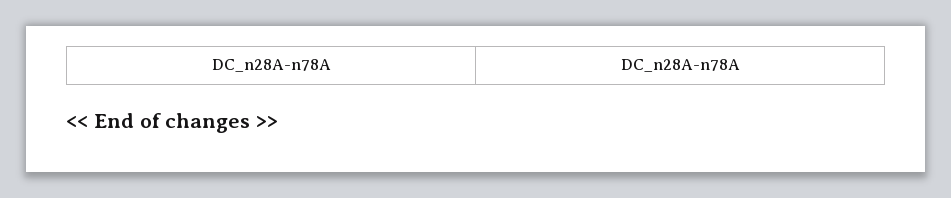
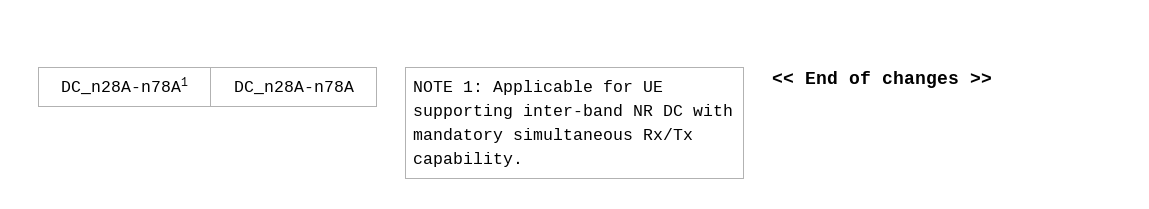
- DC_n28A-n78A | DC_n28A-n78A
+ DC_n28A-n78A1 | DC_n28A-n78A
+ NOTE 1: Applicable for UE supporting inter-band NR DC with mandatory simultaneous Rx/Tx capability.

